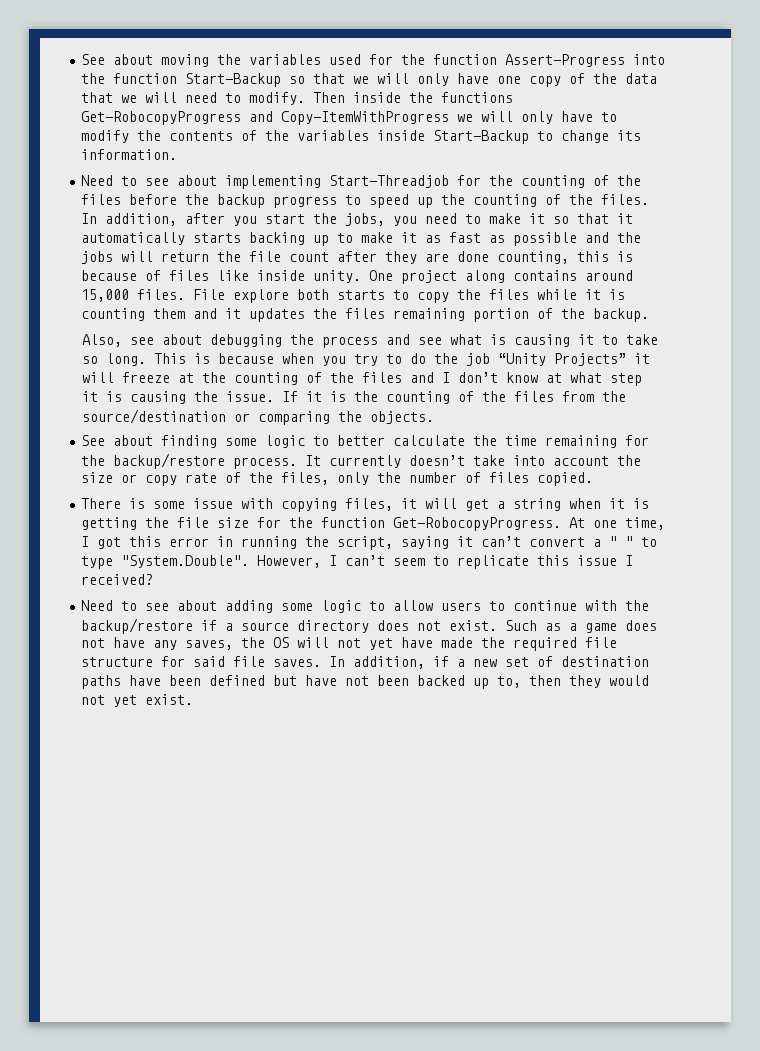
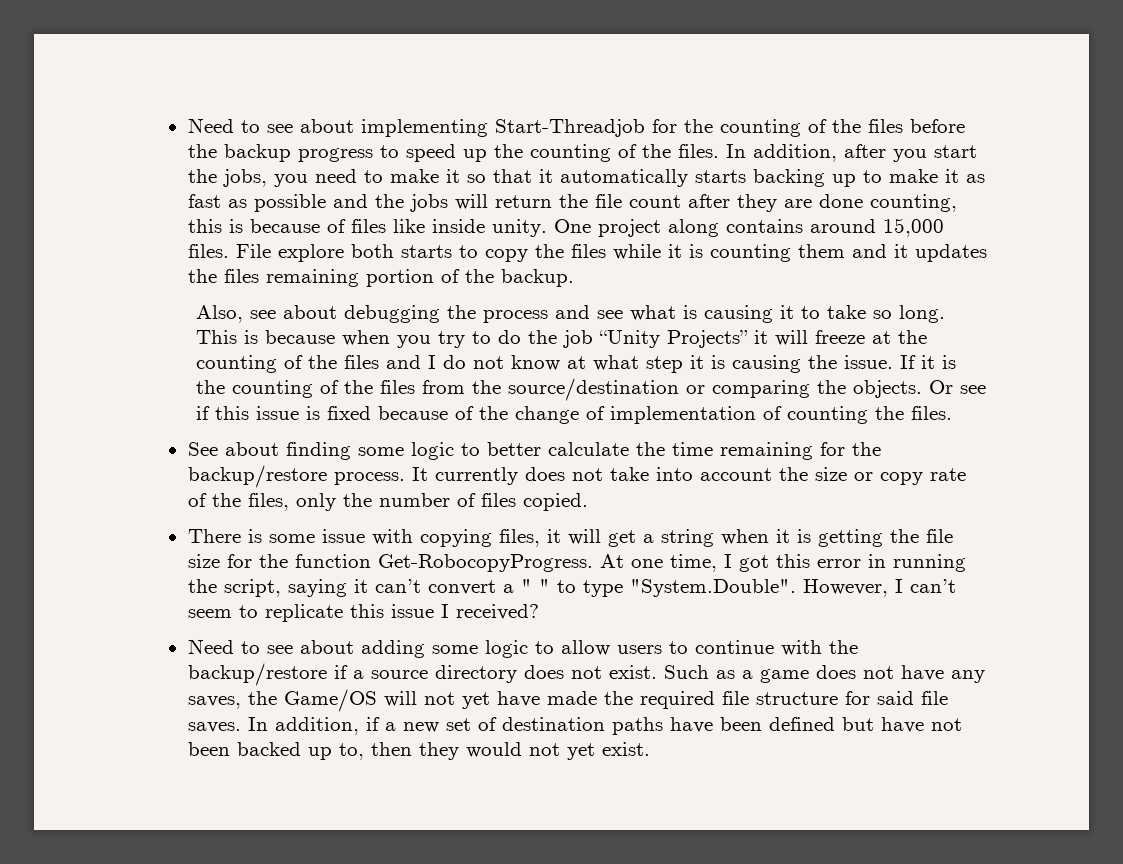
- See about moving the variables used for the function Assert-Progress into the function Start-Backup so that we will only have one copy of the data that we will need to modify. Then inside the functions Get-RobocopyProgress and Copy-ItemWithProgress we will only have to modify the contents of the variables inside Start-Backup to change its information.
- This is because when you try to do the job “Unity Projects” it will freeze at the counting of the files and I don’t know at what step it is causing the issue.
+ This is because when you try to do the job “Unity Projects” it will freeze at the counting of the files and I do not know at what step it is causing the issue.
+ Or see if this issue is fixed because of the change of implementation of counting the files.
- It currently doesn’t take into account the size or copy rate of the files, only the number of files copied.
+ It currently does not take into account the size or copy rate of the files, only the number of files copied.
- Such as a game does not have any saves, the OS will not yet have made the required file structure for said file saves.
+ Such as a game does not have any saves, the Game/OS will not yet have made the required file structure for said file saves.

